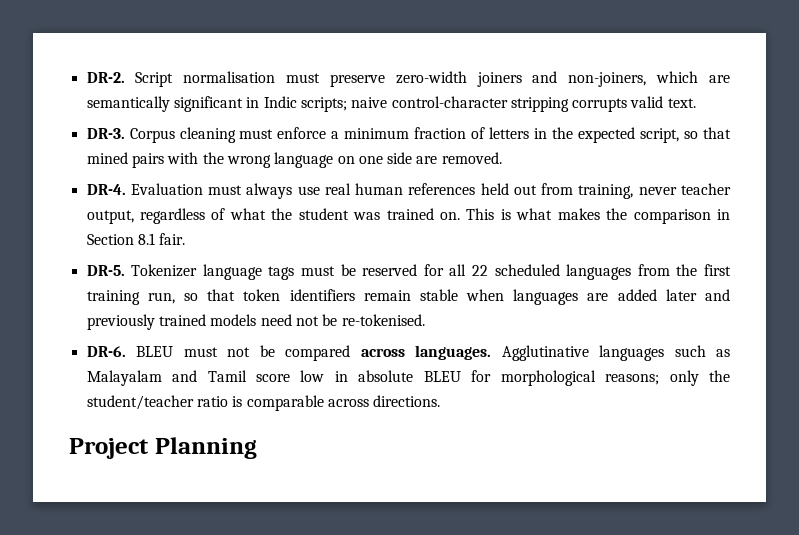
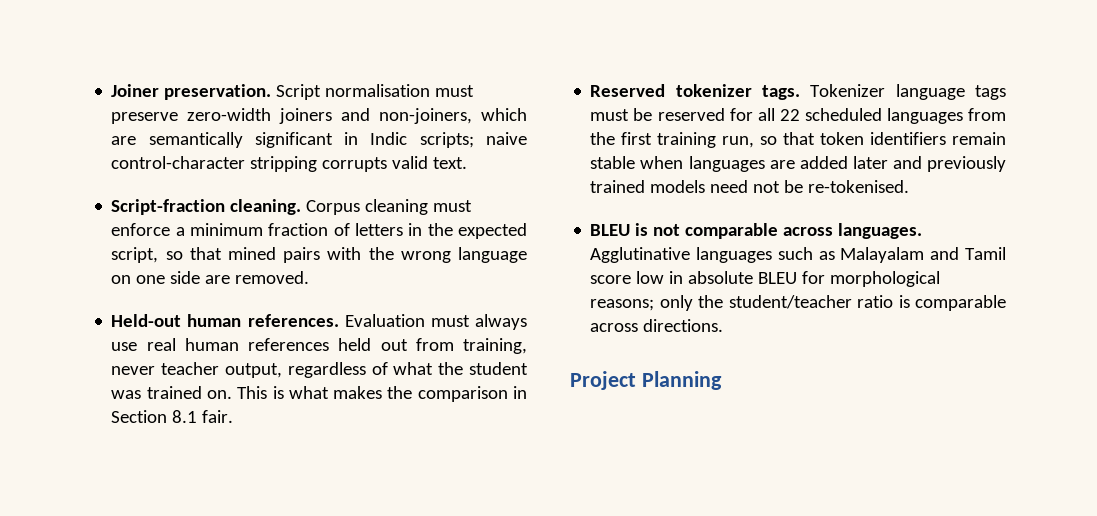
- DR-2.
+ Joiner preservation.
- DR-3.
+ Script-fraction cleaning.
- DR-4.
+ Held-out human references.
- DR-5.
+ Reserved tokenizer tags.
- DR-6. BLEU must not be compared across languages.
+ BLEU is not comparable across languages.

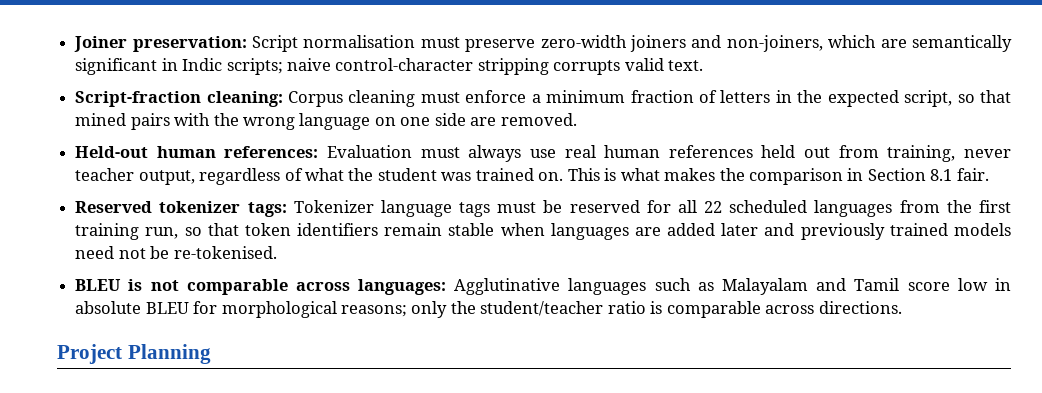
- Joiner preservation. Script normalisation must preserve zero-width joiners and non-joiners, which are semantically significant in Indic scripts; naive control-character stripping corrupts valid text.
+ Joiner preservation: Script normalisation must preserve zero-width joiners and non-joiners, which are semantically significant in Indic scripts; naive control-character stripping corrupts valid text.
- Script-fraction cleaning. Corpus cleaning must enforce a minimum fraction of letters in the expected script, so that mined pairs with the wrong language on one side are removed.
+ Script-fraction cleaning: Corpus cleaning must enforce a minimum fraction of letters in the expected script, so that mined pairs with the wrong language on one side are removed.
- Held-out human references. Evaluation must always use real human references held out from training, never teacher output, regardless of what the student was trained on.
+ Held-out human references: Evaluation must always use real human references held out from training, never teacher output, regardless of what the student was trained on.
- Reserved tokenizer tags. Tokenizer language tags must be reserved for all 22 scheduled languages from the first training run, so that token identifiers remain stable when languages are added later and previously trained models need not be re-tokenised.
+ Reserved tokenizer tags: Tokenizer language tags must be reserved for all 22 scheduled languages from the first training run, so that token identifiers remain stable when languages are added later and previously trained models need not be re-tokenised.
- BLEU is not comparable across languages. Agglutinative languages such as Malayalam and Tamil score low in absolute BLEU for morphological reasons; only the student/teacher ratio is comparable across directions.
+ BLEU is not comparable across languages: Agglutinative languages such as Malayalam and Tamil score low in absolute BLEU for morphological reasons; only the student/teacher ratio is comparable across directions.

